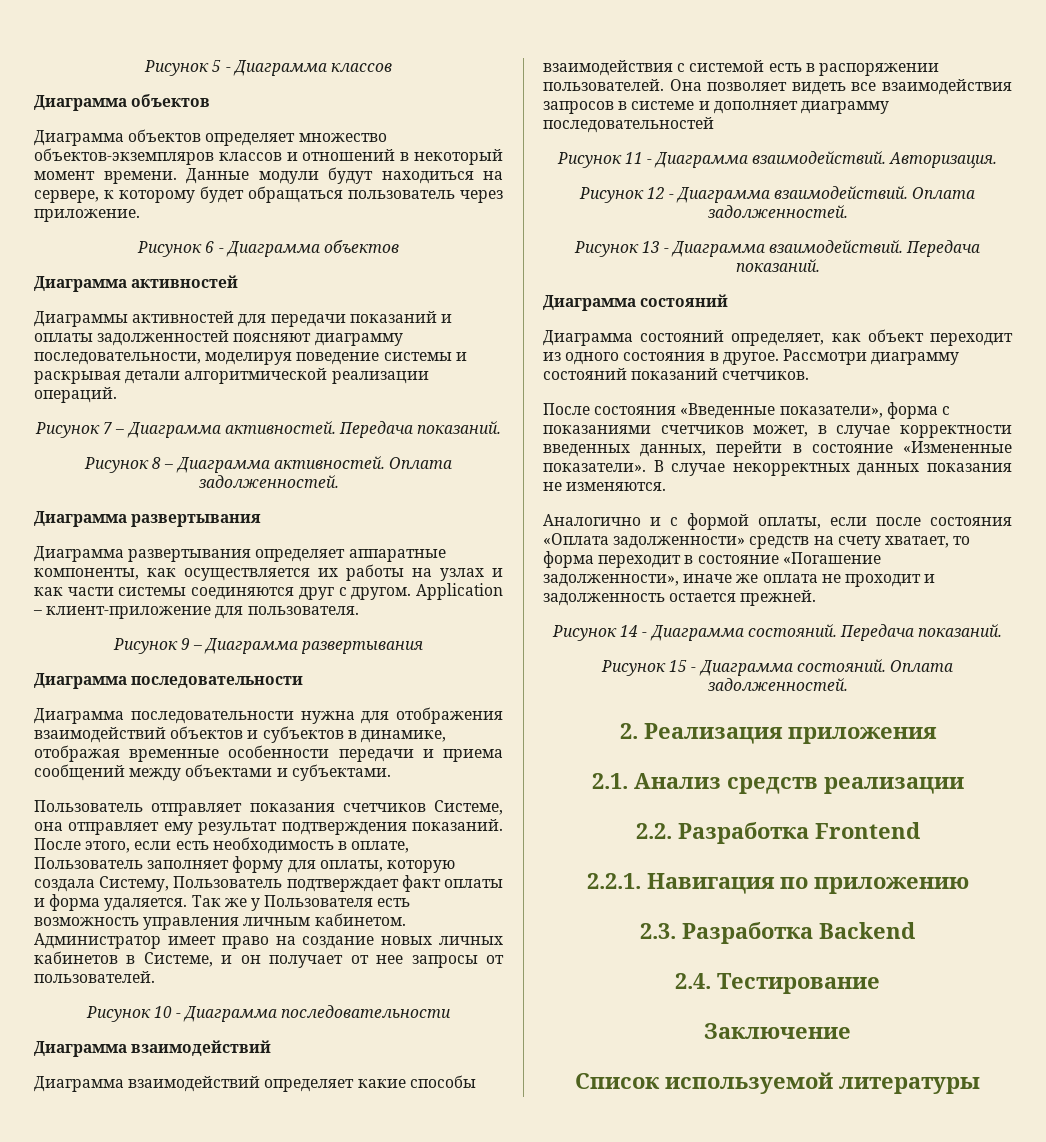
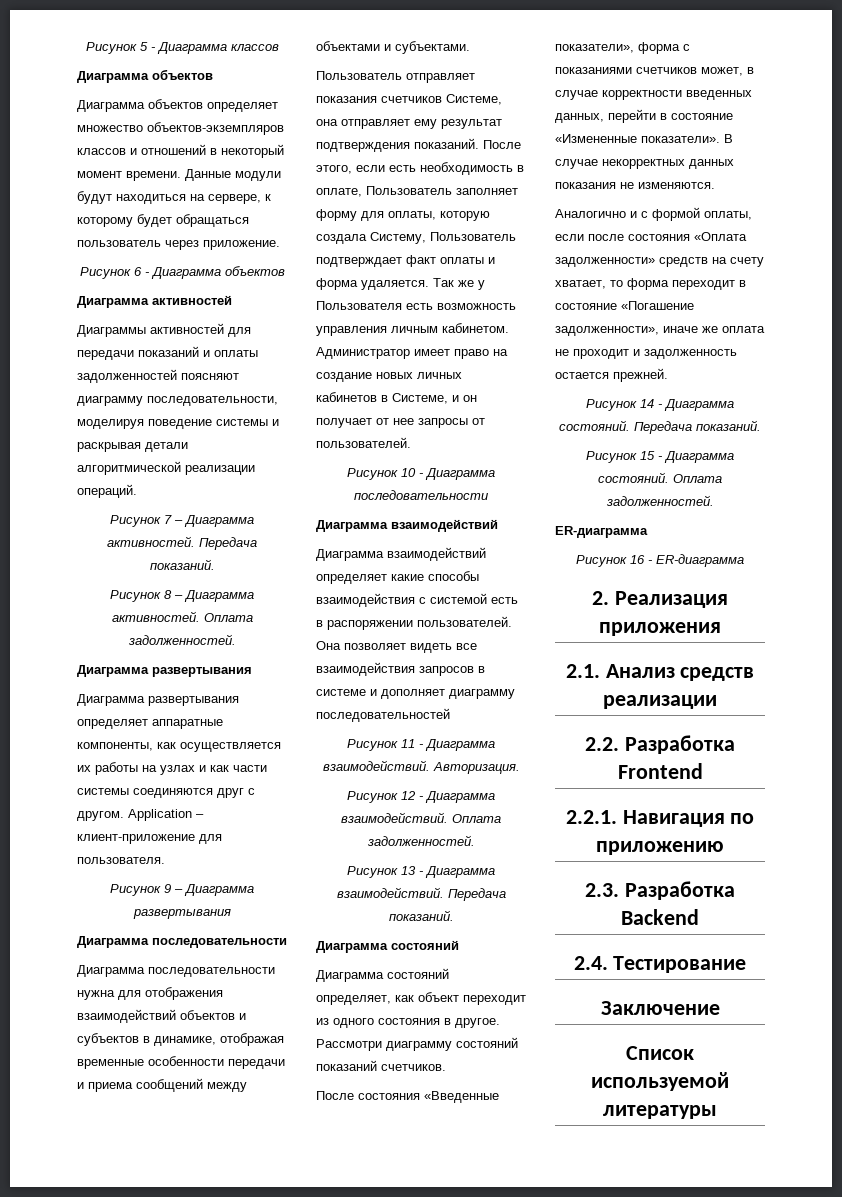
  Рисунок 15 - Диаграмма состояний. Оплата задолженностей.
+ ER-диаграмма
+ Рисунок 16 - ER-диаграмма

